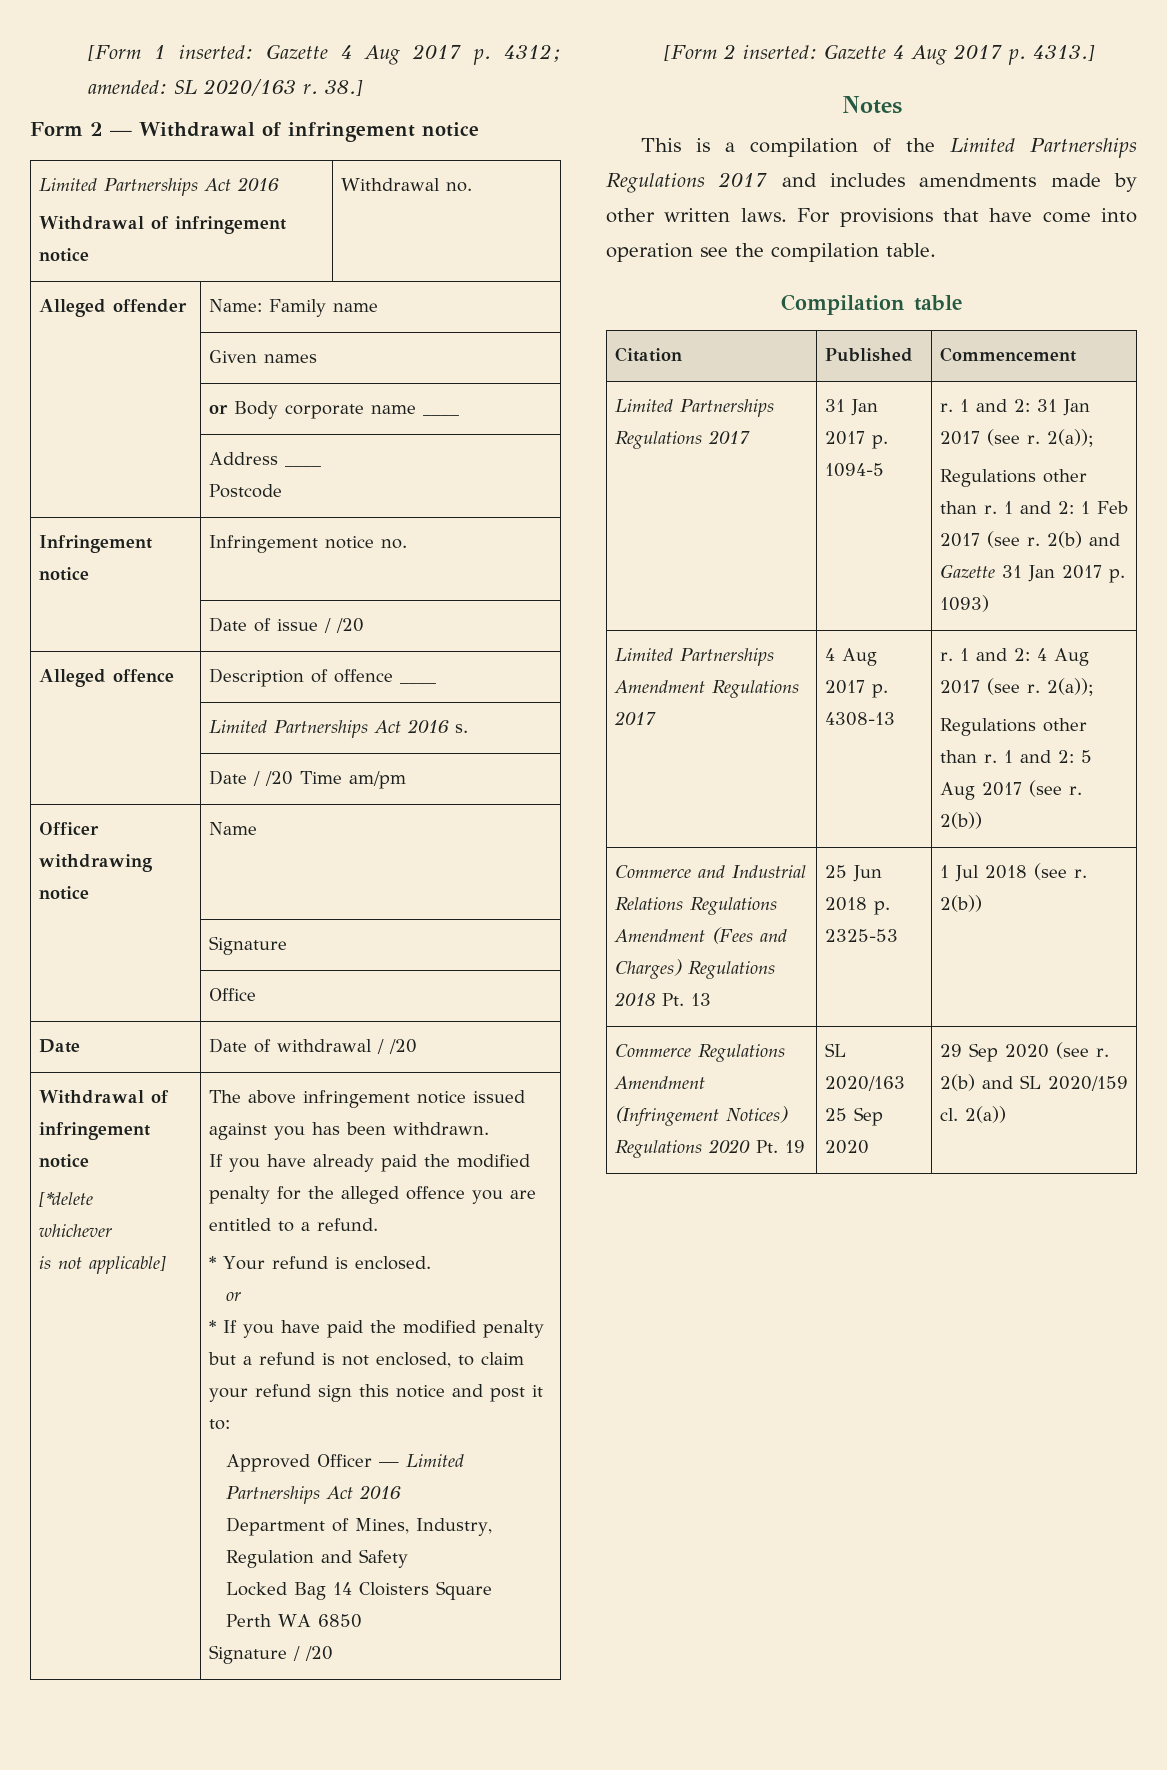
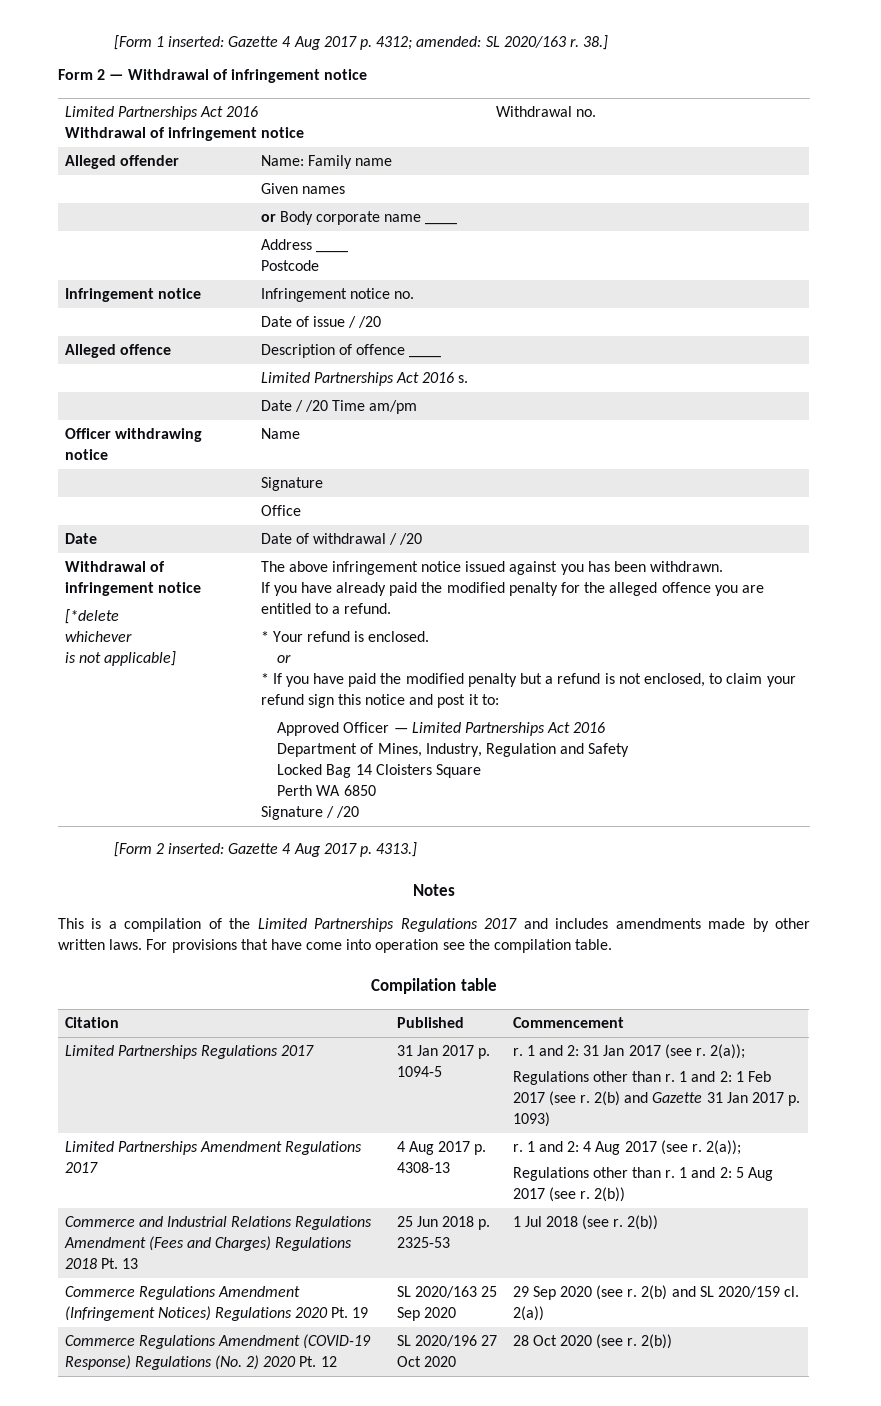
+ Commerce Regulations Amendment (COVID-19 Response) Regulations (No. 2) 2020 Pt. 12 | SL 2020/196 27 Oct 2020 | 28 Oct 2020 (see r. 2(b))

